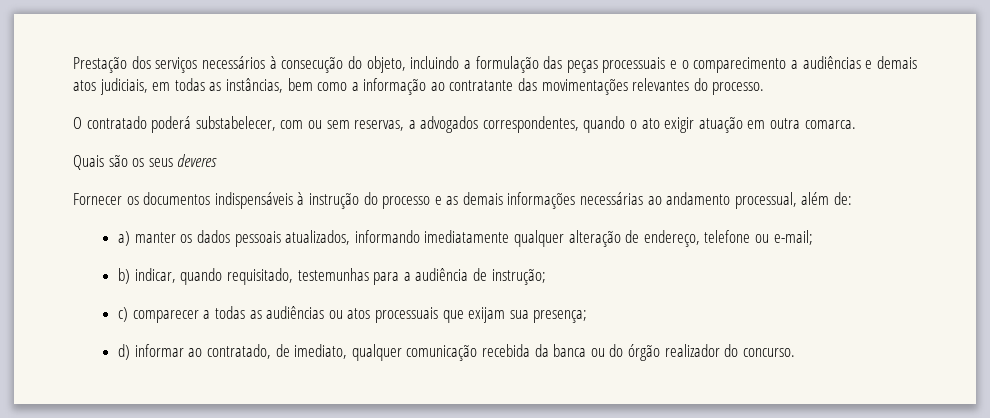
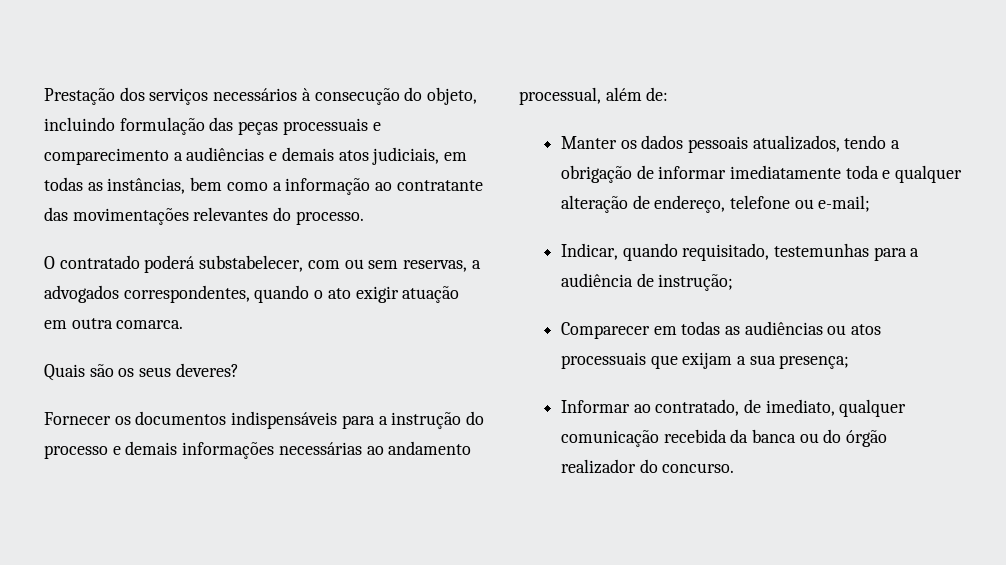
- Prestação dos serviços necessários à consecução do objeto, incluindo a formulação das peças processuais e o comparecimento a audiências e demais atos judiciais, em todas as instâncias, bem como a informação ao contratante das movimentações relevantes do processo.
+ Prestação dos serviços necessários à consecução do objeto, incluindo formulação das peças processuais e comparecimento a audiências e demais atos judiciais, em todas as instâncias, bem como a informação ao contratante das movimentações relevantes do processo.
- Quais são os seus deveres
+ Quais são os seus deveres?
- Fornecer os documentos indispensáveis à instrução do processo e as demais informações necessárias ao andamento processual, além de:
+ Fornecer os documentos indispensáveis para a instrução do processo e demais informações necessárias ao andamento processual, além de:
- a) manter os dados pessoais atualizados, informando imediatamente qualquer alteração de endereço, telefone ou e-mail;
+ Manter os dados pessoais atualizados, tendo a obrigação de informar imediatamente toda e qualquer alteração de endereço, telefone ou e-mail;
- b) indicar, quando requisitado, testemunhas para a audiência de instrução;
+ Indicar, quando requisitado, testemunhas para a audiência de instrução;
- c) comparecer a todas as audiências ou atos processuais que exijam sua presença;
+ Comparecer em todas as audiências ou atos processuais que exijam a sua presença;
- d) informar ao contratado, de imediato, qualquer comunicação recebida da banca ou do órgão realizador do concurso.
+ Informar ao contratado, de imediato, qualquer comunicação recebida da banca ou do órgão realizador do concurso.

